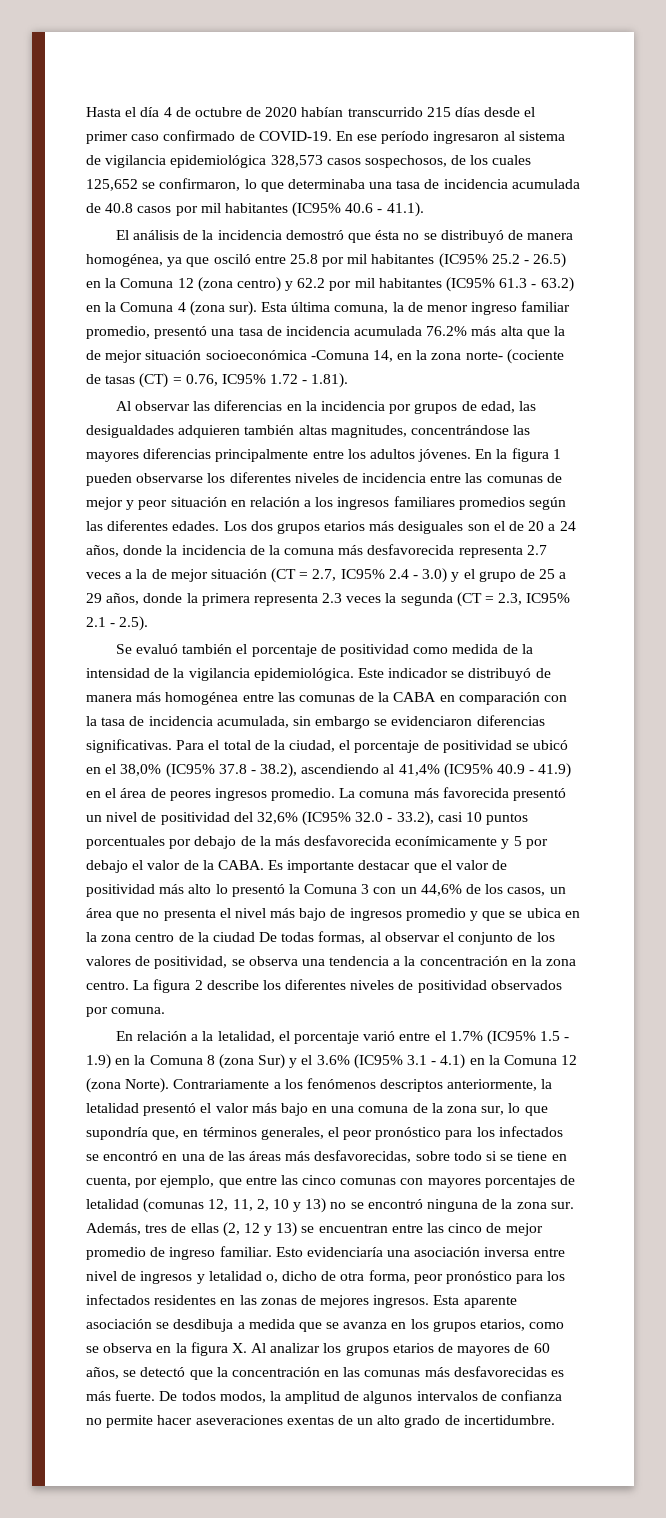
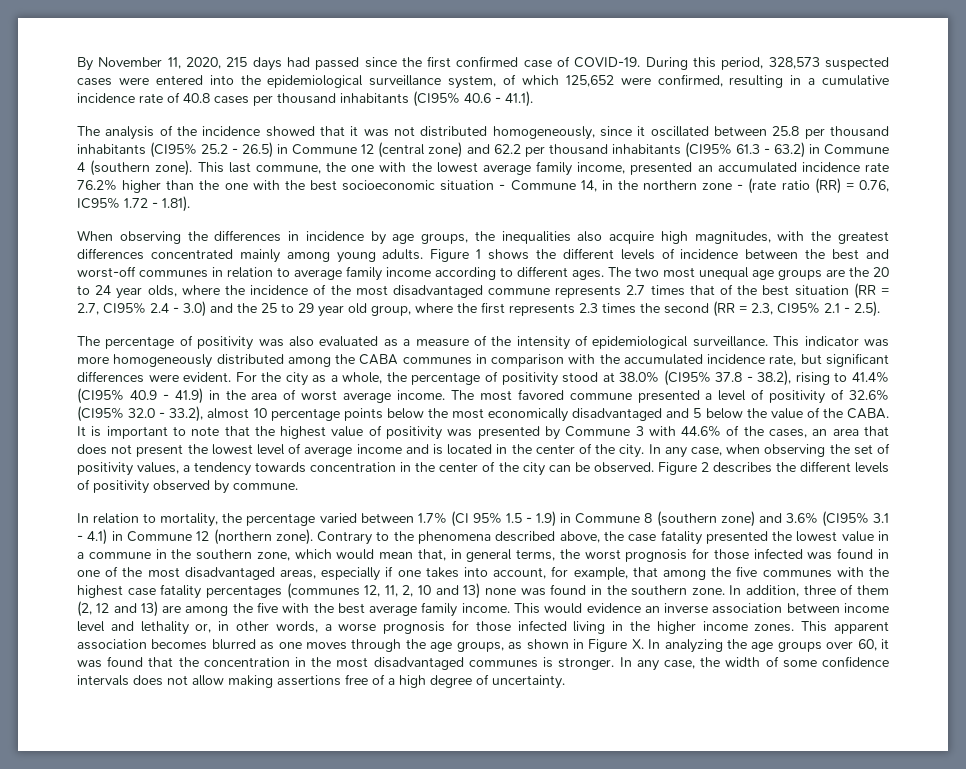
- Hasta el día 4 de octubre de 2020 habían transcurrido 215 días desde el primer caso confirmado de COVID-19. En ese período ingresaron al sistema de vigilancia epidemiológica 328,573 casos sospechosos, de los cuales 125,652 se confirmaron, lo que determinaba una tasa de incidencia acumulada de 40.8 casos por mil habitantes (IC95% 40.6 - 41.1).
- El análisis de la incidencia demostró que ésta no se distribuyó de manera homogénea, ya que osciló entre 25.8 por mil habitantes (IC95% 25.2 - 26.5) en la Comuna 12 (zona centro) y 62.2 por mil habitantes (IC95% 61.3 - 63.2) en la Comuna 4 (zona sur). Esta última comuna, la de menor ingreso familiar promedio, presentó una tasa de incidencia acumulada 76.2% más alta que la de mejor situación socioeconómica -Comuna 14, en la zona norte- (cociente de tasas (CT) = 0.76, IC95% 1.72 - 1.81).
+ By November 11, 2020, 215 days had passed since the first confirmed case of COVID-19. During this period, 328,573 suspected cases were entered into the epidemiological surveillance system, of which 125,652 were confirmed, resulting in a cumulative incidence rate of 40.8 cases per thousand inhabitants (CI95% 40.6 - 41.1).
+ The analysis of the incidence showed that it was not distributed homogeneously, since it oscillated between 25.8 per thousand inhabitants (CI95% 25.2 - 26.5) in Commune 12 (central zone) and 62.2 per thousand inhabitants (CI95% 61.3 - 63.2) in Commune 4 (southern zone). This last commune, the one with the lowest average family income, presented an accumulated incidence rate 76.2% higher than the one with the best socioeconomic situation - Commune 14, in the northern zone - (rate ratio (RR) = 0.76, IC95% 1.72 - 1.81).
- Al observar las diferencias en la incidencia por grupos de edad, las desigualdades adquieren también altas magnitudes, concentrándose las mayores diferencias principalmente entre los adultos jóvenes. En la figura 1 pueden observarse los diferentes niveles de incidencia entre las comunas de mejor y peor situación en relación a los ingresos familiares promedios según las diferentes edades. Los dos grupos etarios más desiguales son el de 20 a 24 años, donde la incidencia de la comuna más desfavorecida representa 2.7 veces a la de mejor situación (CT = 2.7, IC95% 2.4 - 3.0) y el grupo de 25 a 29 años, donde la primera representa 2.3 veces la segunda (CT = 2.3, IC95% 2.1 - 2.5).
+ When observing the differences in incidence by age groups, the inequalities also acquire high magnitudes, with the greatest differences concentrated mainly among young adults. Figure 1 shows the different levels of incidence between the best and worst-off communes in relation to average family income according to different ages. The two most unequal age groups are the 20 to 24 year olds, where the incidence of the most disadvantaged commune represents 2.7 times that of the best situation (RR = 2.7, CI95% 2.4 - 3.0) and the 25 to 29 year old group, where the first represents 2.3 times the second (RR = 2.3, CI95% 2.1 - 2.5).
- Se evaluó también el porcentaje de positividad como medida de la intensidad de la vigilancia epidemiológica. Este indicador se distribuyó de manera más homogénea entre las comunas de la CABA en comparación con la tasa de incidencia acumulada, sin embargo se evidenciaron diferencias significativas. Para el total de la ciudad, el porcentaje de positividad se ubicó en el 38,0% (IC95% 37.8 - 38.2), ascendiendo al 41,4% (IC95% 40.9 - 41.9) en el área de peores ingresos promedio. La comuna más favorecida presentó un nivel de positividad del 32,6% (IC95% 32.0 - 33.2), casi 10 puntos porcentuales por debajo de la más desfavorecida econímicamente y 5 por debajo el valor de la CABA. Es importante destacar que el valor de positividad más alto lo presentó la Comuna 3 con un 44,6% de los casos, un área que no presenta el nivel más bajo de ingresos promedio y que se ubica en la zona centro de la ciudad De todas formas, al observar el conjunto de los valores de positividad, se observa una tendencia a la concentración en la zona centro. La figura 2 describe los diferentes niveles de positividad observados por comuna.
- En relación a la letalidad, el porcentaje varió entre el 1.7% (IC95% 1.5 - 1.9) en la Comuna 8 (zona Sur) y el 3.6% (IC95% 3.1 - 4.1) en la Comuna 12 (zona Norte). Contrariamente a los fenómenos descriptos anteriormente, la letalidad presentó el valor más bajo en una comuna de la zona sur, lo que supondría que, en términos generales, el peor pronóstico para los infectados se encontró en una de las áreas más desfavorecidas, sobre todo si se tiene en cuenta, por ejemplo, que entre las cinco comunas con mayores porcentajes de letalidad (comunas 12, 11, 2, 10 y 13) no se encontró ninguna de la zona sur. Además, tres de ellas (2, 12 y 13) se encuentran entre las cinco de mejor promedio de ingreso familiar. Esto evidenciaría una asociación inversa entre nivel de ingresos y letalidad o, dicho de otra forma, peor pronóstico para los infectados residentes en las zonas de mejores ingresos. Esta aparente asociación se desdibuja a medida que se avanza en los grupos etarios, como se observa en la figura X. Al analizar los grupos etarios de mayores de 60 años, se detectó que la concentración en las comunas más desfavorecidas es más fuerte. De todos modos, la amplitud de algunos intervalos de confianza no permite hacer aseveraciones exentas de un alto grado de incertidumbre.
+ The percentage of positivity was also evaluated as a measure of the intensity of epidemiological surveillance. This indicator was more homogeneously distributed among the CABA communes in comparison with the accumulated incidence rate, but significant differences were evident. For the city as a whole, the percentage of positivity stood at 38.0% (CI95% 37.8 - 38.2), rising to 41.4% (CI95% 40.9 - 41.9) in the area of worst average income. The most favored commune presented a level of positivity of 32.6% (CI95% 32.0 - 33.2), almost 10 percentage points below the most economically disadvantaged and 5 below the value of the CABA. It is important to note that the highest value of positivity was presented by Commune 3 with 44.6% of the cases, an area that does not present the lowest level of average income and is located in the center of the city. In any case, when observing the set of positivity values, a tendency towards concentration in the center of the city can be observed. Figure 2 describes the different levels of positivity observed by commune.
+ In relation to mortality, the percentage varied between 1.7% (CI 95% 1.5 - 1.9) in Commune 8 (southern zone) and 3.6% (CI95% 3.1 - 4.1) in Commune 12 (northern zone). Contrary to the phenomena described above, the case fatality presented the lowest value in a commune in the southern zone, which would mean that, in general terms, the worst prognosis for those infected was found in one of the most disadvantaged areas, especially if one takes into account, for example, that among the five communes with the highest case fatality percentages (communes 12, 11, 2, 10 and 13) none was found in the southern zone. In addition, three of them (2, 12 and 13) are among the five with the best average family income. This would evidence an inverse association between income level and lethality or, in other words, a worse prognosis for those infected living in the higher income zones. This apparent association becomes blurred as one moves through the age groups, as shown in Figure X. In analyzing the age groups over 60, it was found that the concentration in the most disadvantaged communes is stronger. In any case, the width of some confidence intervals does not allow making assertions free of a high degree of uncertainty.

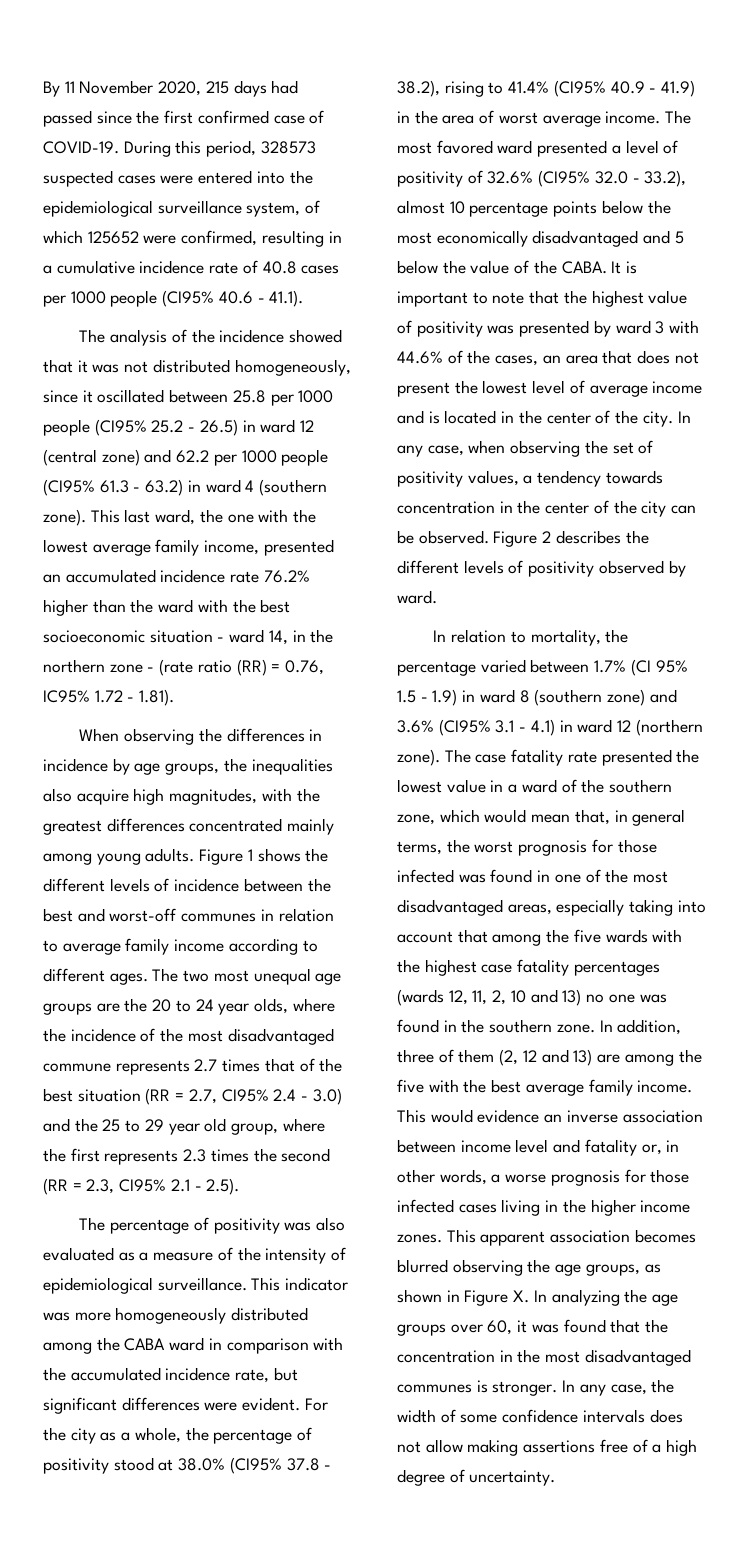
- By November 11, 2020, 215 days had passed since the first confirmed case of COVID-19.
+ By 11 November 2020, 215 days had passed since the first confirmed case of COVID-19.
- During this period, 328,573 suspected cases were entered into the epidemiological surveillance system, of which 125,652 were confirmed, resulting in a cumulative incidence rate of 40.8 cases per thousand inhabitants (CI95% 40.6 - 41.1).
+ During this period, 328573 suspected cases were entered into the epidemiological surveillance system, of which 125652 were confirmed, resulting in a cumulative incidence rate of 40.8 cases per 1000 people (CI95% 40.6 - 41.1).
- The analysis of the incidence showed that it was not distributed homogeneously, since it oscillated between 25.8 per thousand inhabitants (CI95% 25.2 - 26.5) in Commune 12 (central zone) and 62.2 per thousand inhabitants (CI95% 61.3 - 63.2) in Commune 4 (southern zone).
+ The analysis of the incidence showed that it was not distributed homogeneously, since it oscillated between 25.8 per 1000 people (CI95% 25.2 - 26.5) in ward 12 (central zone) and 62.2 per 1000 people (CI95% 61.3 - 63.2) in ward 4 (southern zone).
- This last commune, the one with the lowest average family income, presented an accumulated incidence rate 76.2% higher than the one with the best socioeconomic situation - Commune 14, in the northern zone - (rate ratio (RR) = 0.76, IC95% 1.72 - 1.81).
+ This last ward, the one with the lowest average family income, presented an accumulated incidence rate 76.2% higher than the ward with the best socioeconomic situation - ward 14, in the northern zone - (rate ratio (RR) = 0.76, IC95% 1.72 - 1.81).
- This indicator was more homogeneously distributed among the CABA communes in comparison with the accumulated incidence rate, but significant differences were evident.
+ This indicator was more homogeneously distributed among the CABA ward in comparison with the accumulated incidence rate, but significant differences were evident.
- The most favored commune presented a level of positivity of 32.6% (CI95% 32.0 - 33.2), almost 10 percentage points below the most economically disadvantaged and 5 below the value of the CABA.
+ The most favored ward presented a level of positivity of 32.6% (CI95% 32.0 - 33.2), almost 10 percentage points below the most economically disadvantaged and 5 below the value of the CABA.
- It is important to note that the highest value of positivity was presented by Commune 3 with 44.6% of the cases, an area that does not present the lowest level of average income and is located in the center of the city.
+ It is important to note that the highest value of positivity was presented by ward 3 with 44.6% of the cases, an area that does not present the lowest level of average income and is located in the center of the city.
- Figure 2 describes the different levels of positivity observed by commune.
+ Figure 2 describes the different levels of positivity observed by ward.
- In relation to mortality, the percentage varied between 1.7% (CI 95% 1.5 - 1.9) in Commune 8 (southern zone) and 3.6% (CI95% 3.1 - 4.1) in Commune 12 (northern zone).
+ In relation to mortality, the percentage varied between 1.7% (CI 95% 1.5 - 1.9) in ward 8 (southern zone) and 3.6% (CI95% 3.1 - 4.1) in ward 12 (northern zone).
- Contrary to the phenomena described above, the case fatality presented the lowest value in a commune in the southern zone, which would mean that, in general terms, the worst prognosis for those infected was found in one of the most disadvantaged areas, especially if one takes into account, for example, that among the five communes with the highest case fatality percentages (communes 12, 11, 2, 10 and 13) none was found in the southern zone.
+ The case fatality rate presented the lowest value in a ward of the southern zone, which would mean that, in general terms, the worst prognosis for those infected was found in one of the most disadvantaged areas, especially taking into account that among the five wards with the highest case fatality percentages (wards 12, 11, 2, 10 and 13) no one was found in the southern zone.
- This would evidence an inverse association between income level and lethality or, in other words, a worse prognosis for those infected living in the higher income zones.
+ This would evidence an inverse association between income level and fatality or, in other words, a worse prognosis for those infected cases living in the higher income zones.
- This apparent association becomes blurred as one moves through the age groups, as shown in Figure X. In analyzing the age groups over 60, it was found that the concentration in the most disadvantaged communes is stronger.
+ This apparent association becomes blurred observing the age groups, as shown in Figure X. In analyzing the age groups over 60, it was found that the concentration in the most disadvantaged communes is stronger.

